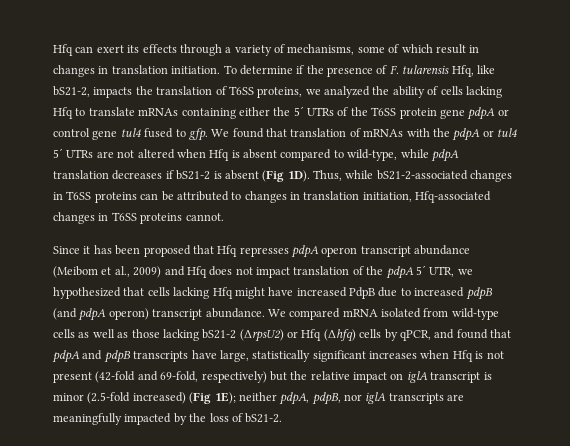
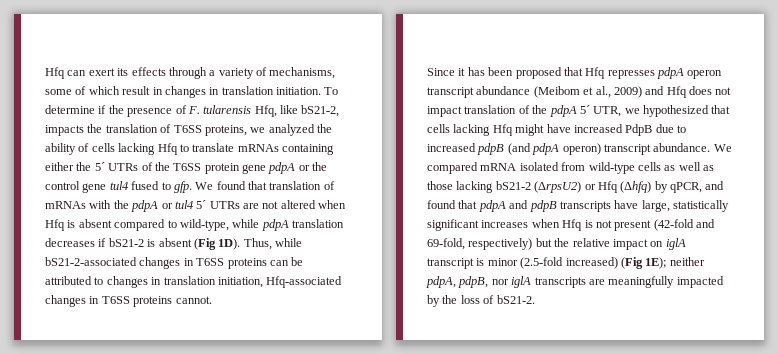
- To determine if the presence of F. tularensis Hfq, like bS21-2, impacts the translation of T6SS proteins, we analyzed the ability of cells lacking Hfq to translate mRNAs containing either the 5´ UTRs of the T6SS protein gene pdpA or control gene tul4 fused to gfp.
+ To determine if the presence of F. tularensis Hfq, like bS21-2, impacts the translation of T6SS proteins, we analyzed the ability of cells lacking Hfq to translate mRNAs containing either the 5´ UTRs of the T6SS protein gene pdpA or the control gene tul4 fused to gfp.
- We compared mRNA isolated from wild-type cells as well as those lacking bS21-2 (ΔrpsU2) or Hfq (Δhfq) cells by qPCR, and found that pdpA and pdpB transcripts have large, statistically significant increases when Hfq is not present (42-fold and 69-fold, respectively) but the relative impact on iglA transcript is minor (2.5-fold increased) (Fig 1E);
+ We compared mRNA isolated from wild-type cells as well as those lacking bS21-2 (ΔrpsU2) or Hfq (Δhfq) by qPCR, and found that pdpA and pdpB transcripts have large, statistically significant increases when Hfq is not present (42-fold and 69-fold, respectively) but the relative impact on iglA transcript is minor (2.5-fold increased) (Fig 1E);

